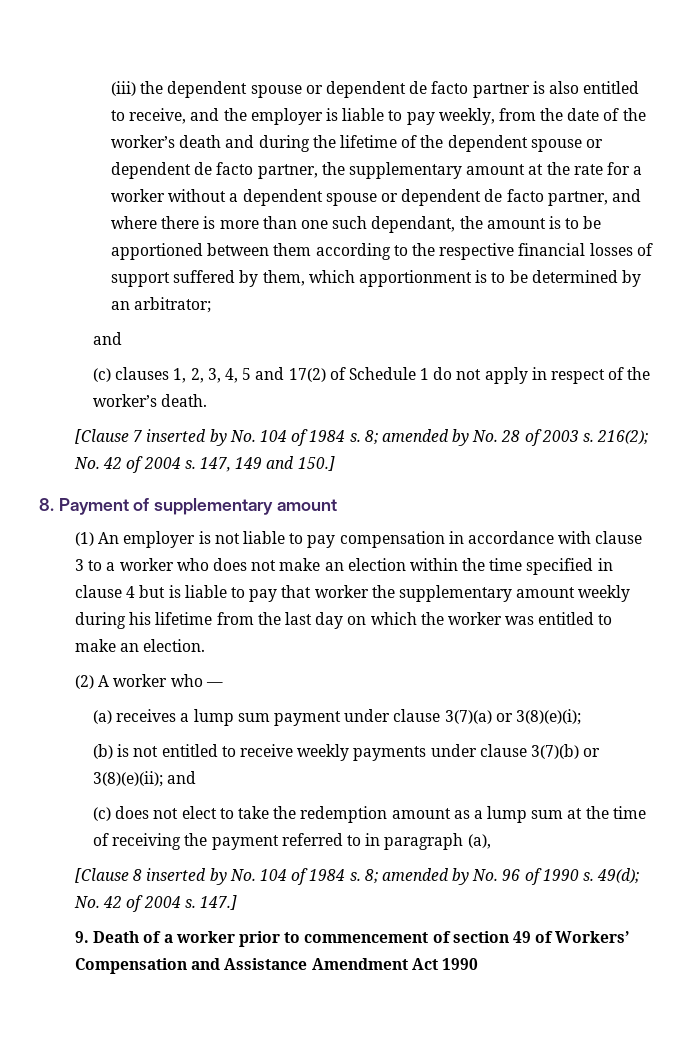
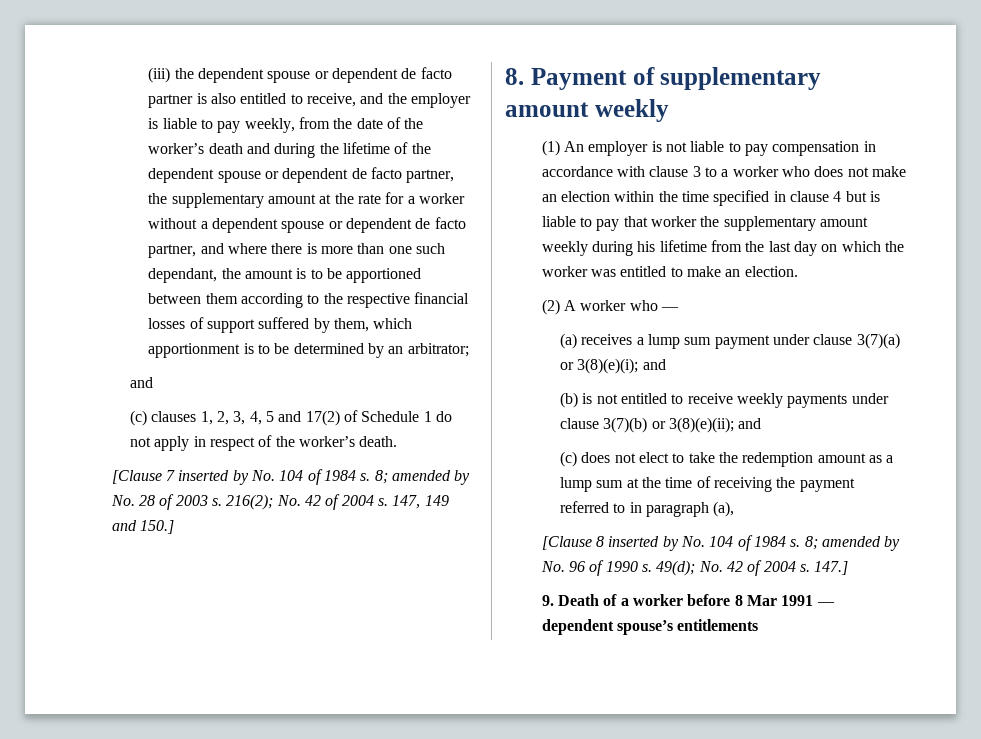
- 8. Payment of supplementary amount
+ 8. Payment of supplementary amount weekly
- (a) receives a lump sum payment under clause 3(7)(a) or 3(8)(e)(i);
+ (a) receives a lump sum payment under clause 3(7)(a) or 3(8)(e)(i); and
- 9. Death of a worker prior to commencement of section 49 of Workers’ Compensation and Assistance Amendment Act 1990
+ 9. Death of a worker before 8 Mar 1991 — dependent spouse’s entitlements

